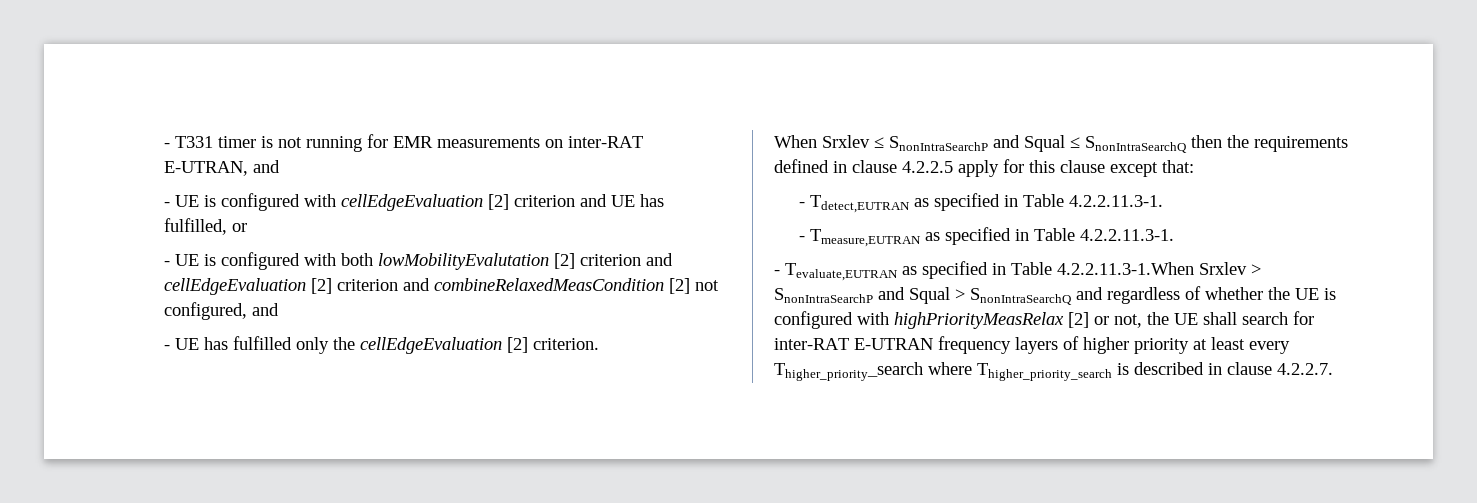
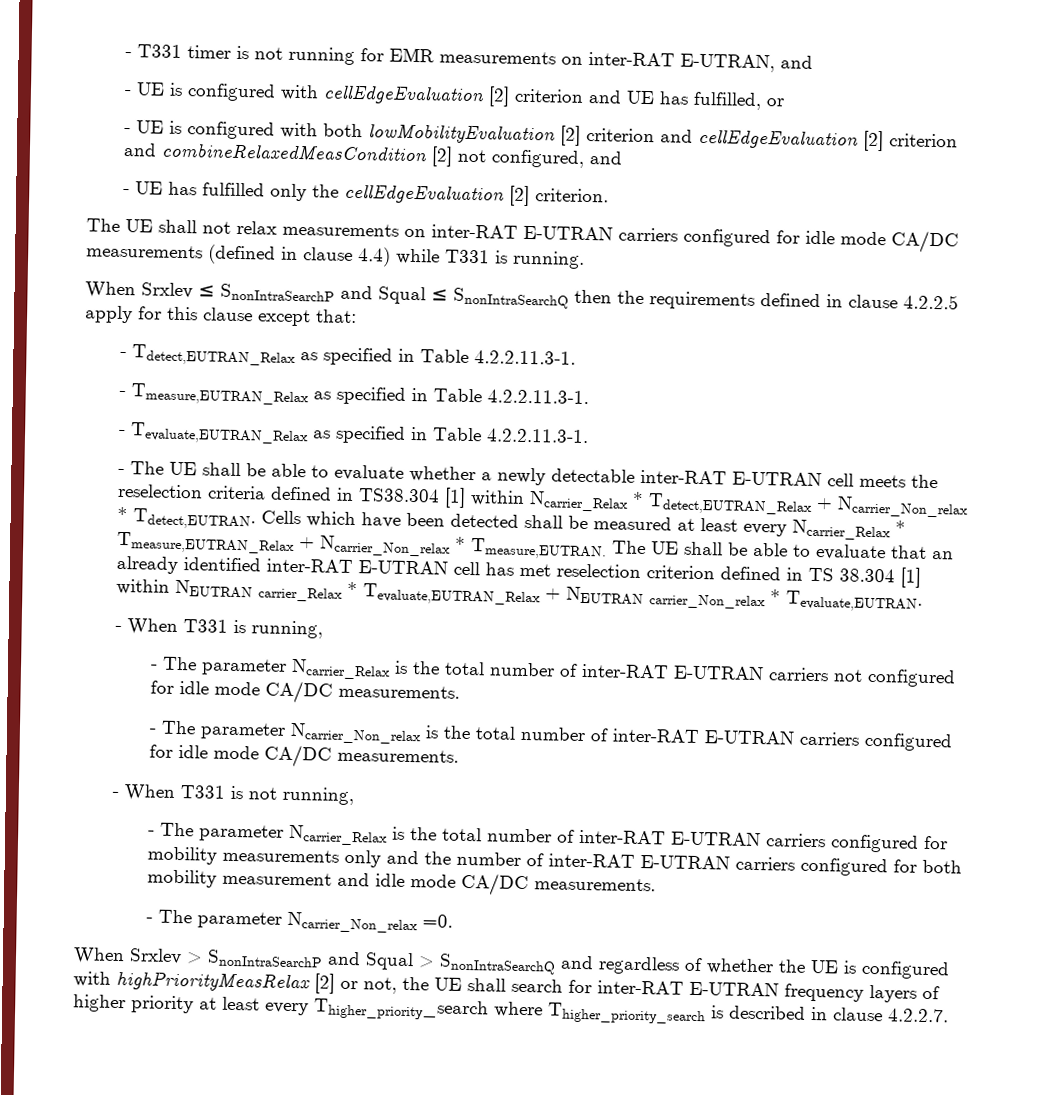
- - UE is configured with both lowMobilityEvalutation [2] criterion and cellEdgeEvaluation [2] criterion and combineRelaxedMeasCondition [2] not configured, and
+ - UE is configured with both lowMobilityEvaluation [2] criterion and cellEdgeEvaluation [2] criterion and combineRelaxedMeasCondition [2] not configured, and
+ The UE shall not relax measurements on inter-RAT E-UTRAN carriers configured for idle mode CA/DC measurements (defined in clause 4.4) while T331 is running.
- - Tdetect,EUTRAN as specified in Table 4.2.2.11.3-1.
- - Tmeasure,EUTRAN as specified in Table 4.2.2.11.3-1.
- - Tevaluate,EUTRAN as specified in Table 4.2.2.11.3-1.When Srxlev > SnonIntraSearchP and Squal > SnonIntraSearchQ and regardless of whether the UE is configured with highPriorityMeasRelax [2] or not, the UE shall search for inter-RAT E-UTRAN frequency layers of higher priority at least every Thigher_priority_search where Thigher_priority_search is described in clause 4.2.2.7.
+ - Tdetect,EUTRAN_Relax as specified in Table 4.2.2.11.3-1.
+ - Tmeasure,EUTRAN_Relax as specified in Table 4.2.2.11.3-1.
+ - Tevaluate,EUTRAN_Relax as specified in Table 4.2.2.11.3-1.
+ - The UE shall be able to evaluate whether a newly detectable inter-RAT E-UTRAN cell meets the reselection criteria defined in TS38.304 [1] within Ncarrier_Relax * Tdetect,EUTRAN_Relax + Ncarrier_Non_relax * Tdetect,EUTRAN. Cells which have been detected shall be measured at least every Ncarrier_Relax * Tmeasure,EUTRAN_Relax + Ncarrier_Non_relax * Tmeasure,EUTRAN. The UE shall be able to evaluate that an already identified inter-RAT E-UTRAN cell has met reselection criterion defined in TS 38.304 [1] within NEUTRAN carrier_Relax * Tevaluate,EUTRAN_Relax + NEUTRAN carrier_Non_relax * Tevaluate,EUTRAN.
+ - When T331 is running,
+ - The parameter Ncarrier_Relax is the total number of inter-RAT E-UTRAN carriers not configured for idle mode CA/DC measurements.
+ - The parameter Ncarrier_Non_relax is the total number of inter-RAT E-UTRAN carriers configured for idle mode CA/DC measurements.
+ - When T331 is not running,
+ - The parameter Ncarrier_Relax is the total number of inter-RAT E-UTRAN carriers configured for mobility measurements only and the number of inter-RAT E-UTRAN carriers configured for both mobility measurement and idle mode CA/DC measurements.
+ - The parameter Ncarrier_Non_relax =0.
+ When Srxlev > SnonIntraSearchP and Squal > SnonIntraSearchQ and regardless of whether the UE is configured with highPriorityMeasRelax [2] or not, the UE shall search for inter-RAT E-UTRAN frequency layers of higher priority at least every Thigher_priority_search where Thigher_priority_search is described in clause 4.2.2.7.

